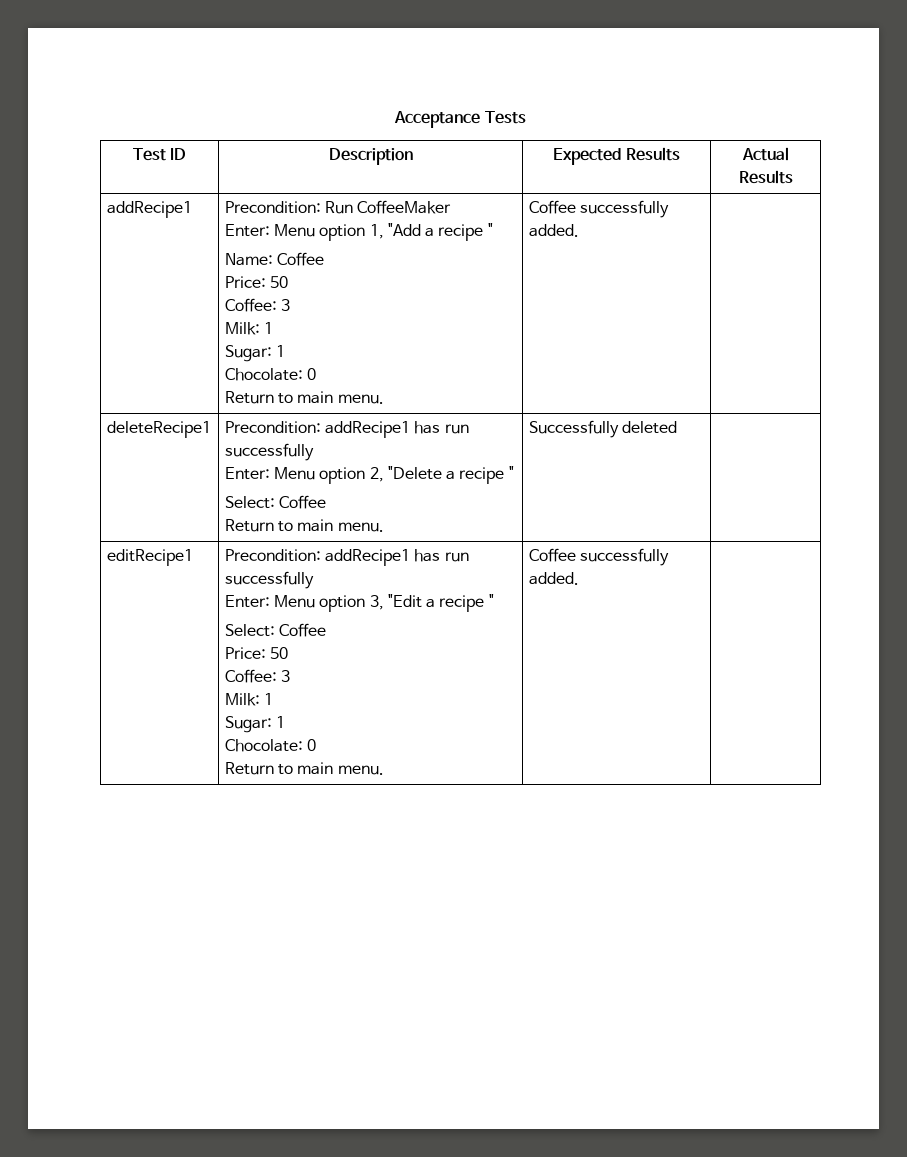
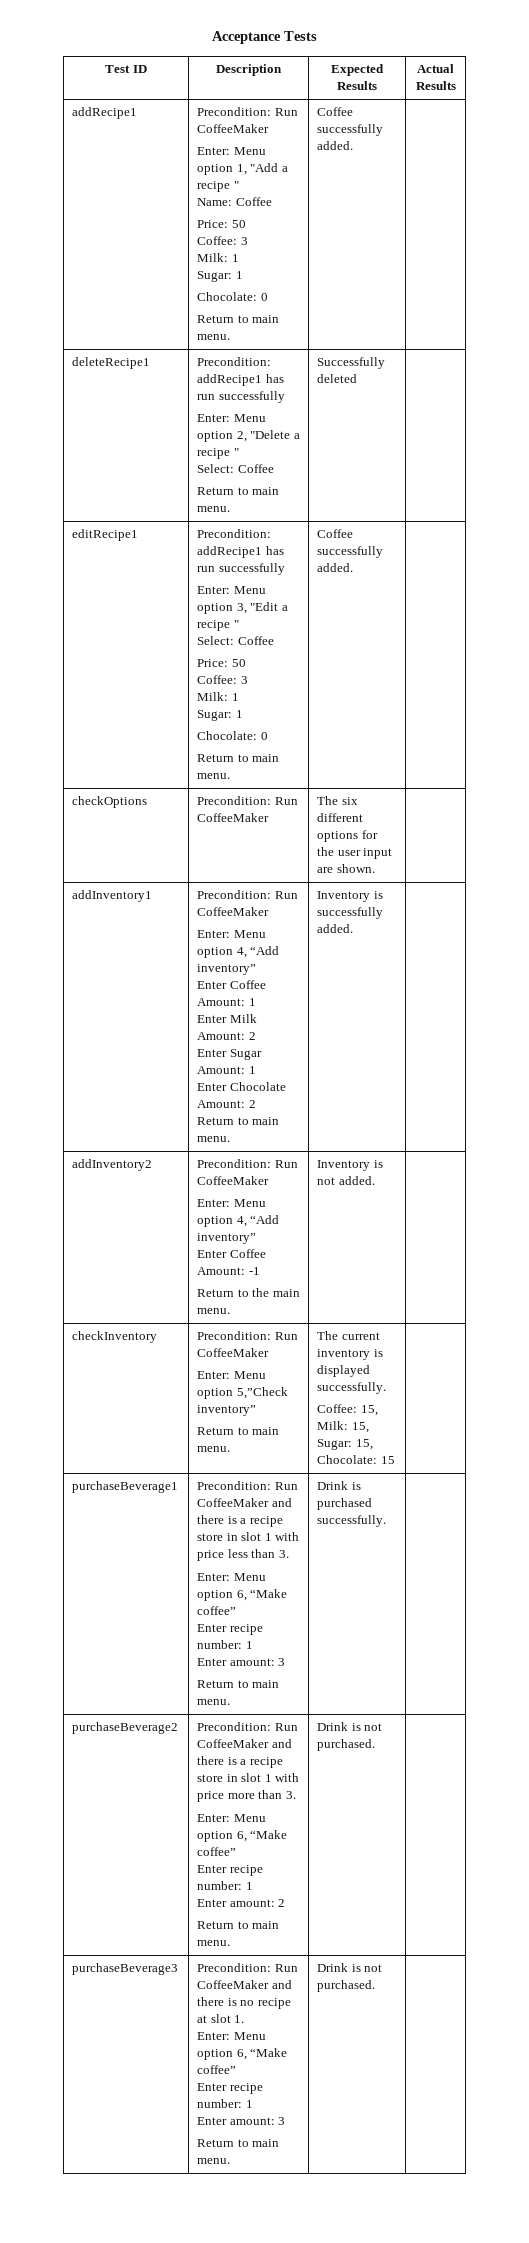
+ checkOptions | Precondition: Run CoffeeMaker | The six different options for the user input are shown. |
+ addInventory1 | Precondition: Run CoffeeMaker
+ Enter: Menu option 4, “Add inventory”
+ Enter Coffee Amount: 1
+ Enter Milk Amount: 2
+ Enter Sugar Amount: 1
+ Enter Chocolate Amount: 2
+ Return to main menu. | Inventory is successfully added. |
+ addInventory2 | Precondition: Run CoffeeMaker
+ Enter: Menu option 4, “Add inventory”
+ Enter Coffee Amount: -1
+ Return to the main menu. | Inventory is not added. |
+ checkInventory | Precondition: Run CoffeeMaker
+ Enter: Menu option 5,”Check inventory”
+ Return to main menu. | The current inventory is displayed successfully.
+ Coffee: 15, Milk: 15, Sugar: 15, Chocolate: 15 |
+ purchaseBeverage1 | Precondition: Run CoffeeMaker and there is a recipe store in slot 1 with price less than 3.
+ Enter: Menu option 6, “Make coffee”
+ Enter recipe number: 1
+ Enter amount: 3
+ Return to main menu. | Drink is purchased successfully. |
+ purchaseBeverage2 | Precondition: Run CoffeeMaker and there is a recipe store in slot 1 with price more than 3.
+ Enter: Menu option 6, “Make coffee”
+ Enter recipe number: 1
+ Enter amount: 2
+ Return to main menu. | Drink is not purchased. |
+ purchaseBeverage3 | Precondition: Run CoffeeMaker and there is no recipe at slot 1.
+ Enter: Menu option 6, “Make coffee”
+ Enter recipe number: 1
+ Enter amount: 3
+ Return to main menu. | Drink is not purchased. |

